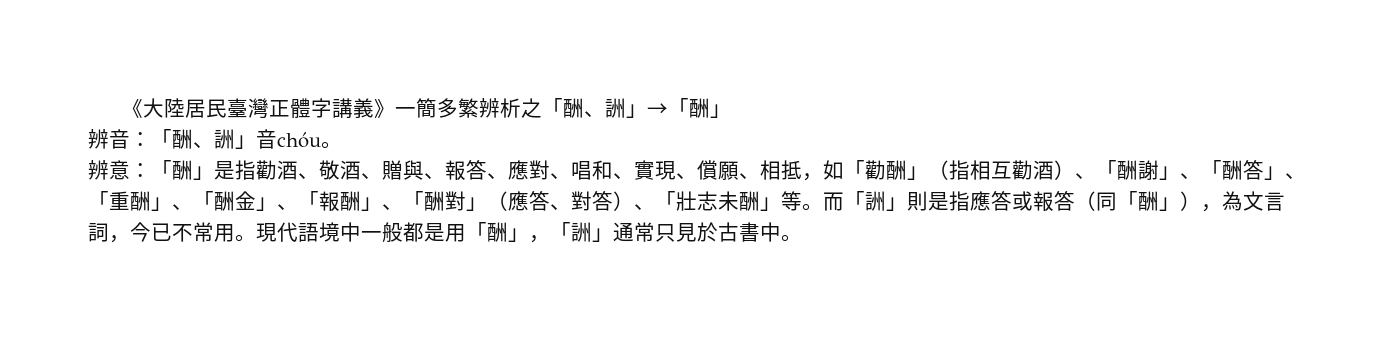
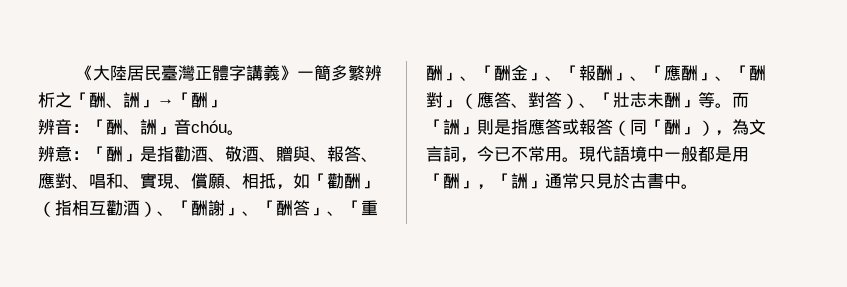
- 辨意：「酬」是指勸酒、敬酒、贈與、報答、應對、唱和、實現、償願、相抵，如「勸酬」（指相互勸酒）、「酬謝」、「酬答」、「重酬」、「酬金」、「報酬」、「酬對」（應答、對答）、「壯志未酬」等。
+ 辨意：「酬」是指勸酒、敬酒、贈與、報答、應對、唱和、實現、償願、相抵，如「勸酬」（指相互勸酒）、「酬謝」、「酬答」、「重酬」、「酬金」、「報酬」、「應酬」、「酬對」（應答、對答）、「壯志未酬」等。

